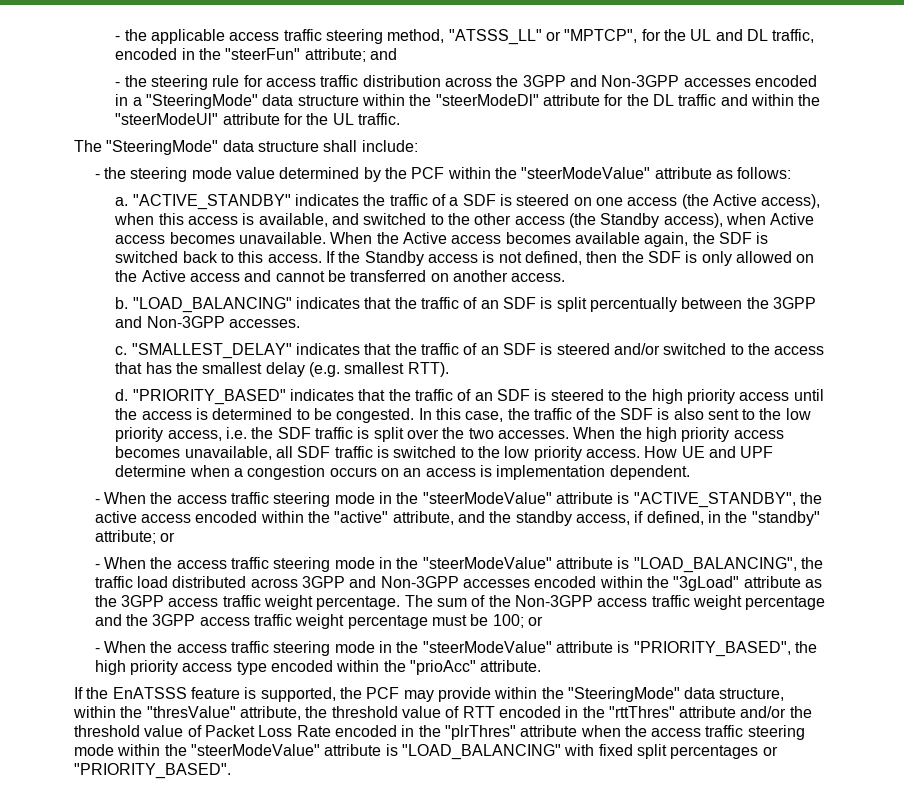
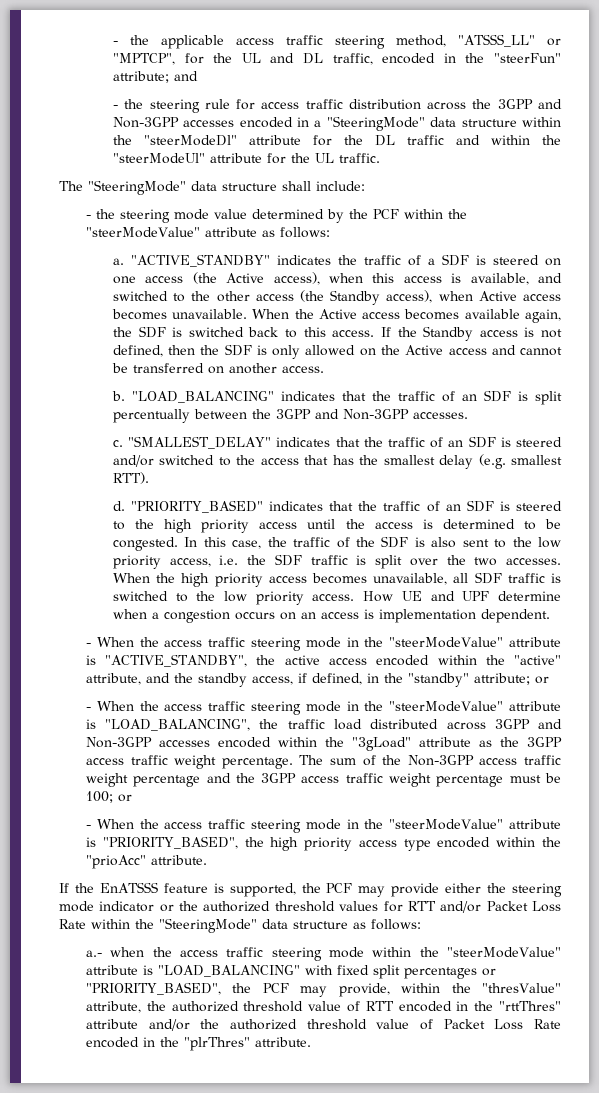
- If the EnATSSS feature is supported, the PCF may provide within the "SteeringMode" data structure, within the "thresValue" attribute, the threshold value of RTT encoded in the "rttThres" attribute and/or the threshold value of Packet Loss Rate encoded in the "plrThres" attribute when the access traffic steering mode within the "steerModeValue" attribute is "LOAD_BALANCING" with fixed split percentages or "PRIORITY_BASED".
+ If the EnATSSS feature is supported, the PCF may provide either the steering mode indicator or the authorized threshold values for RTT and/or Packet Loss Rate within the "SteeringMode" data structure as follows:
+ a.- when the access traffic steering mode within the "steerModeValue" attribute is "LOAD_BALANCING" with fixed split percentages or "PRIORITY_BASED", the PCF may provide, within the "thresValue" attribute, the authorized threshold value of RTT encoded in the "rttThres" attribute and/or the authorized threshold value of Packet Loss Rate encoded in the "plrThres" attribute.

